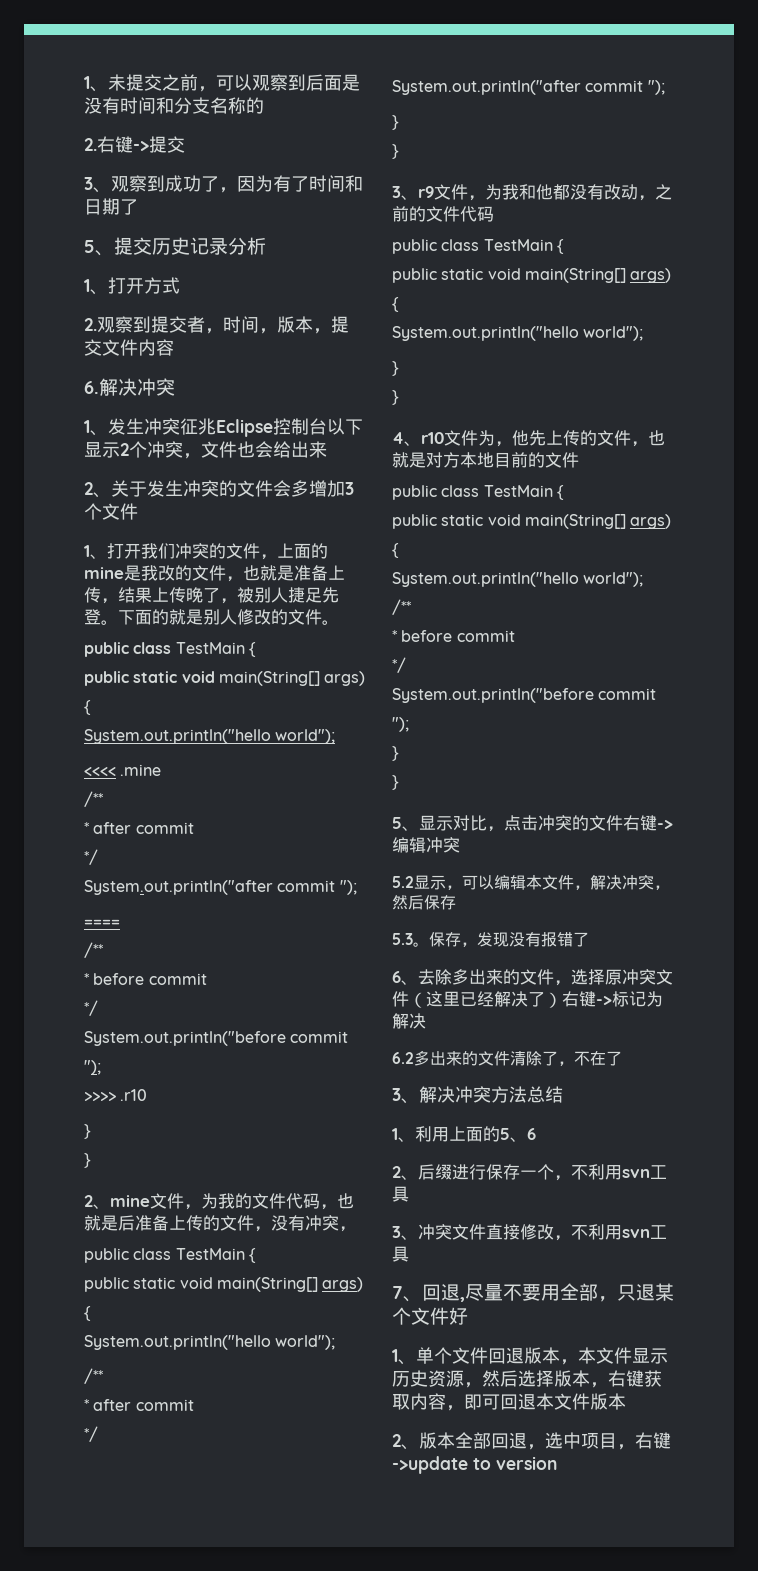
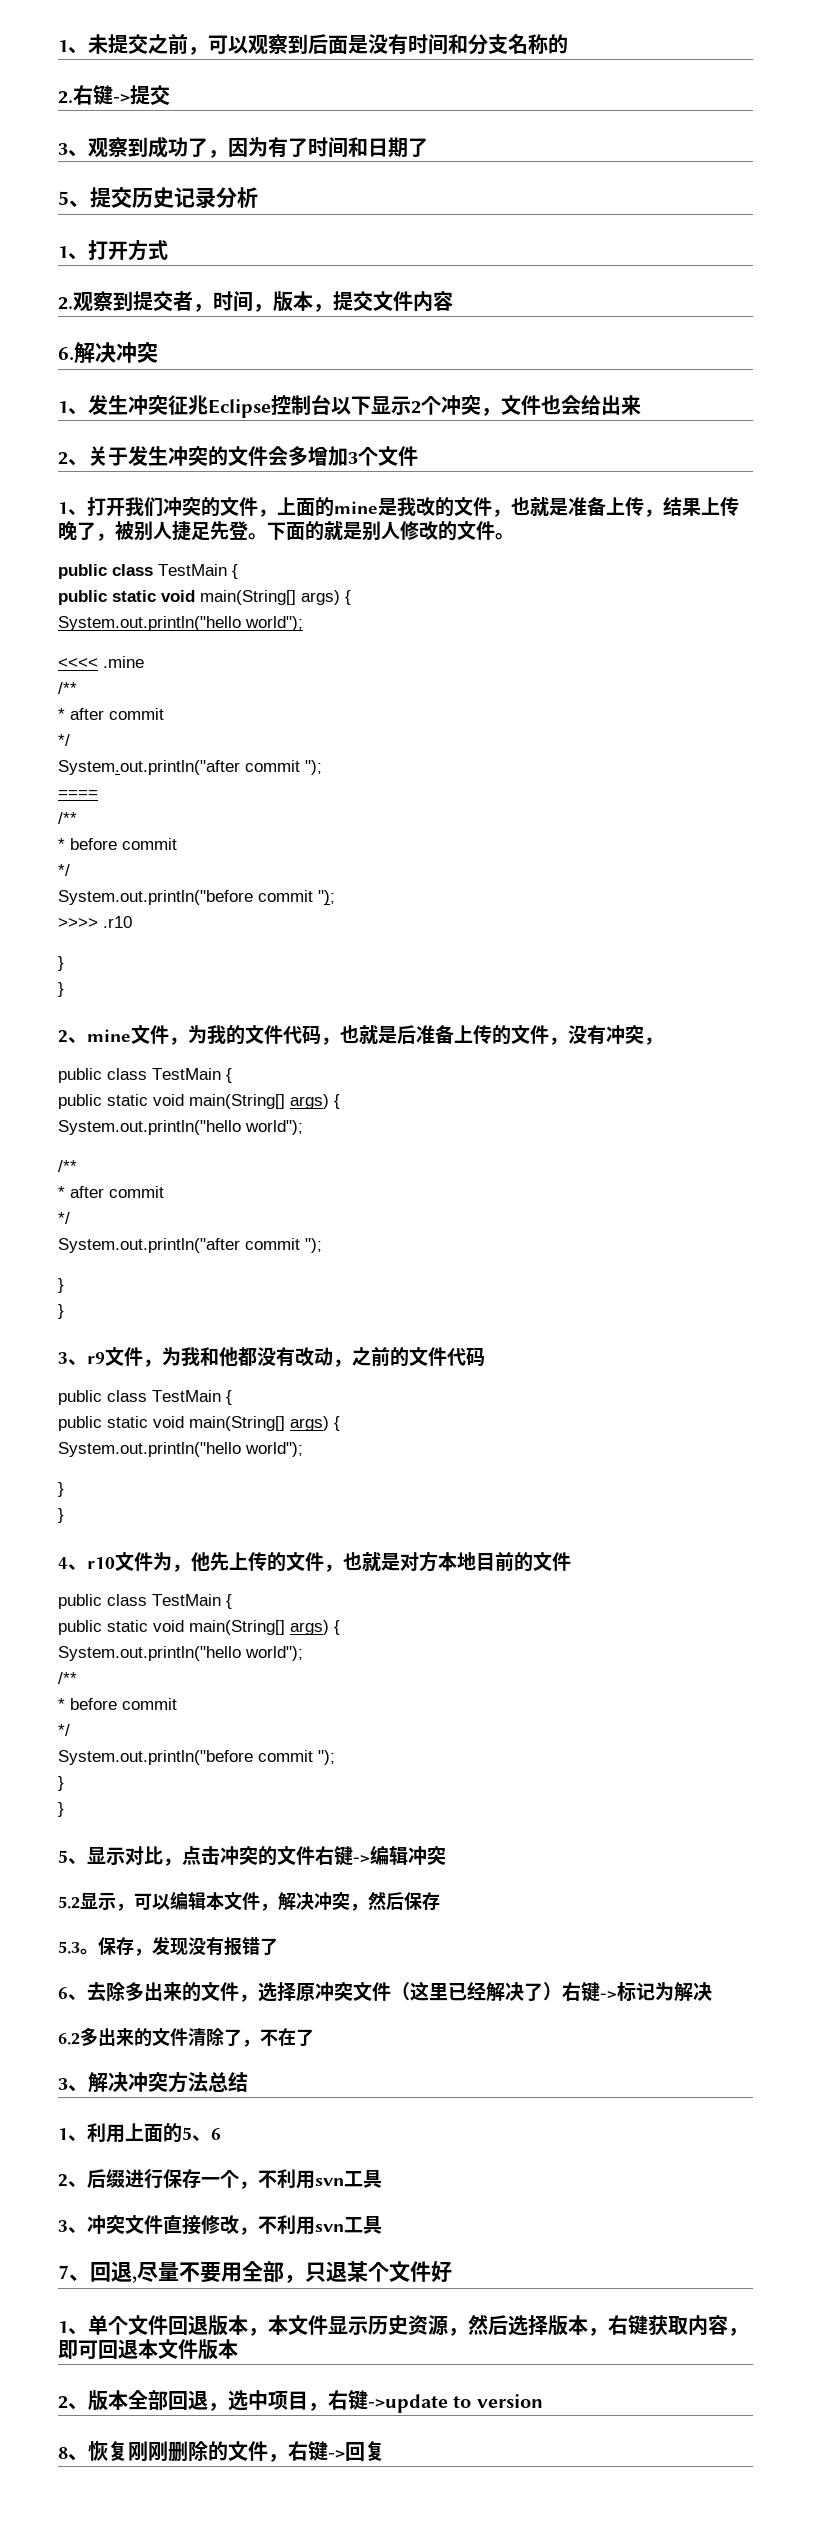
+ 8、恢复刚刚删除的文件，右键->回复

